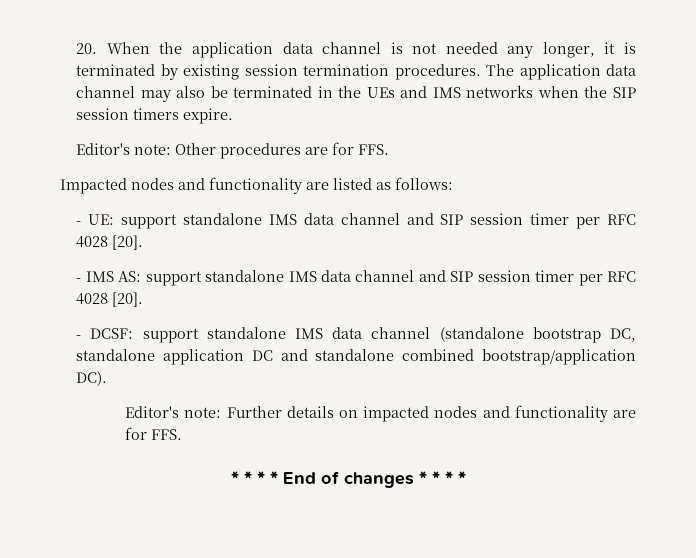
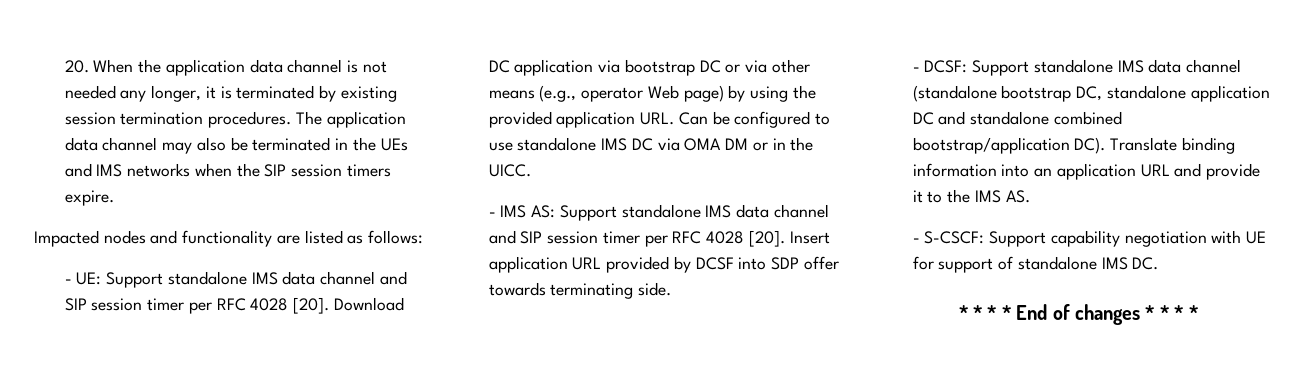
- Editor's note: Other procedures are for FFS.
- - UE: support standalone IMS data channel and SIP session timer per RFC 4028 [20].
+ - UE: Support standalone IMS data channel and SIP session timer per RFC 4028 [20]. Download DC application via bootstrap DC or via other means (e.g., operator Web page) by using the provided application URL. Can be configured to use standalone IMS DC via OMA DM or in the UICC.
- - IMS AS: support standalone IMS data channel and SIP session timer per RFC 4028 [20].
+ - IMS AS: Support standalone IMS data channel and SIP session timer per RFC 4028 [20]. Insert application URL provided by DCSF into SDP offer towards terminating side.
- - DCSF: support standalone IMS data channel (standalone bootstrap DC, standalone application DC and standalone combined bootstrap/application DC).
- Editor's note: Further details on impacted nodes and functionality are for FFS.
+ - DCSF: Support standalone IMS data channel (standalone bootstrap DC, standalone application DC and standalone combined bootstrap/application DC). Translate binding information into an application URL and provide it to the IMS AS.
+ - S-CSCF: Support capability negotiation with UE for support of standalone IMS DC.

